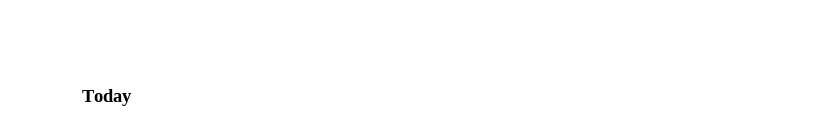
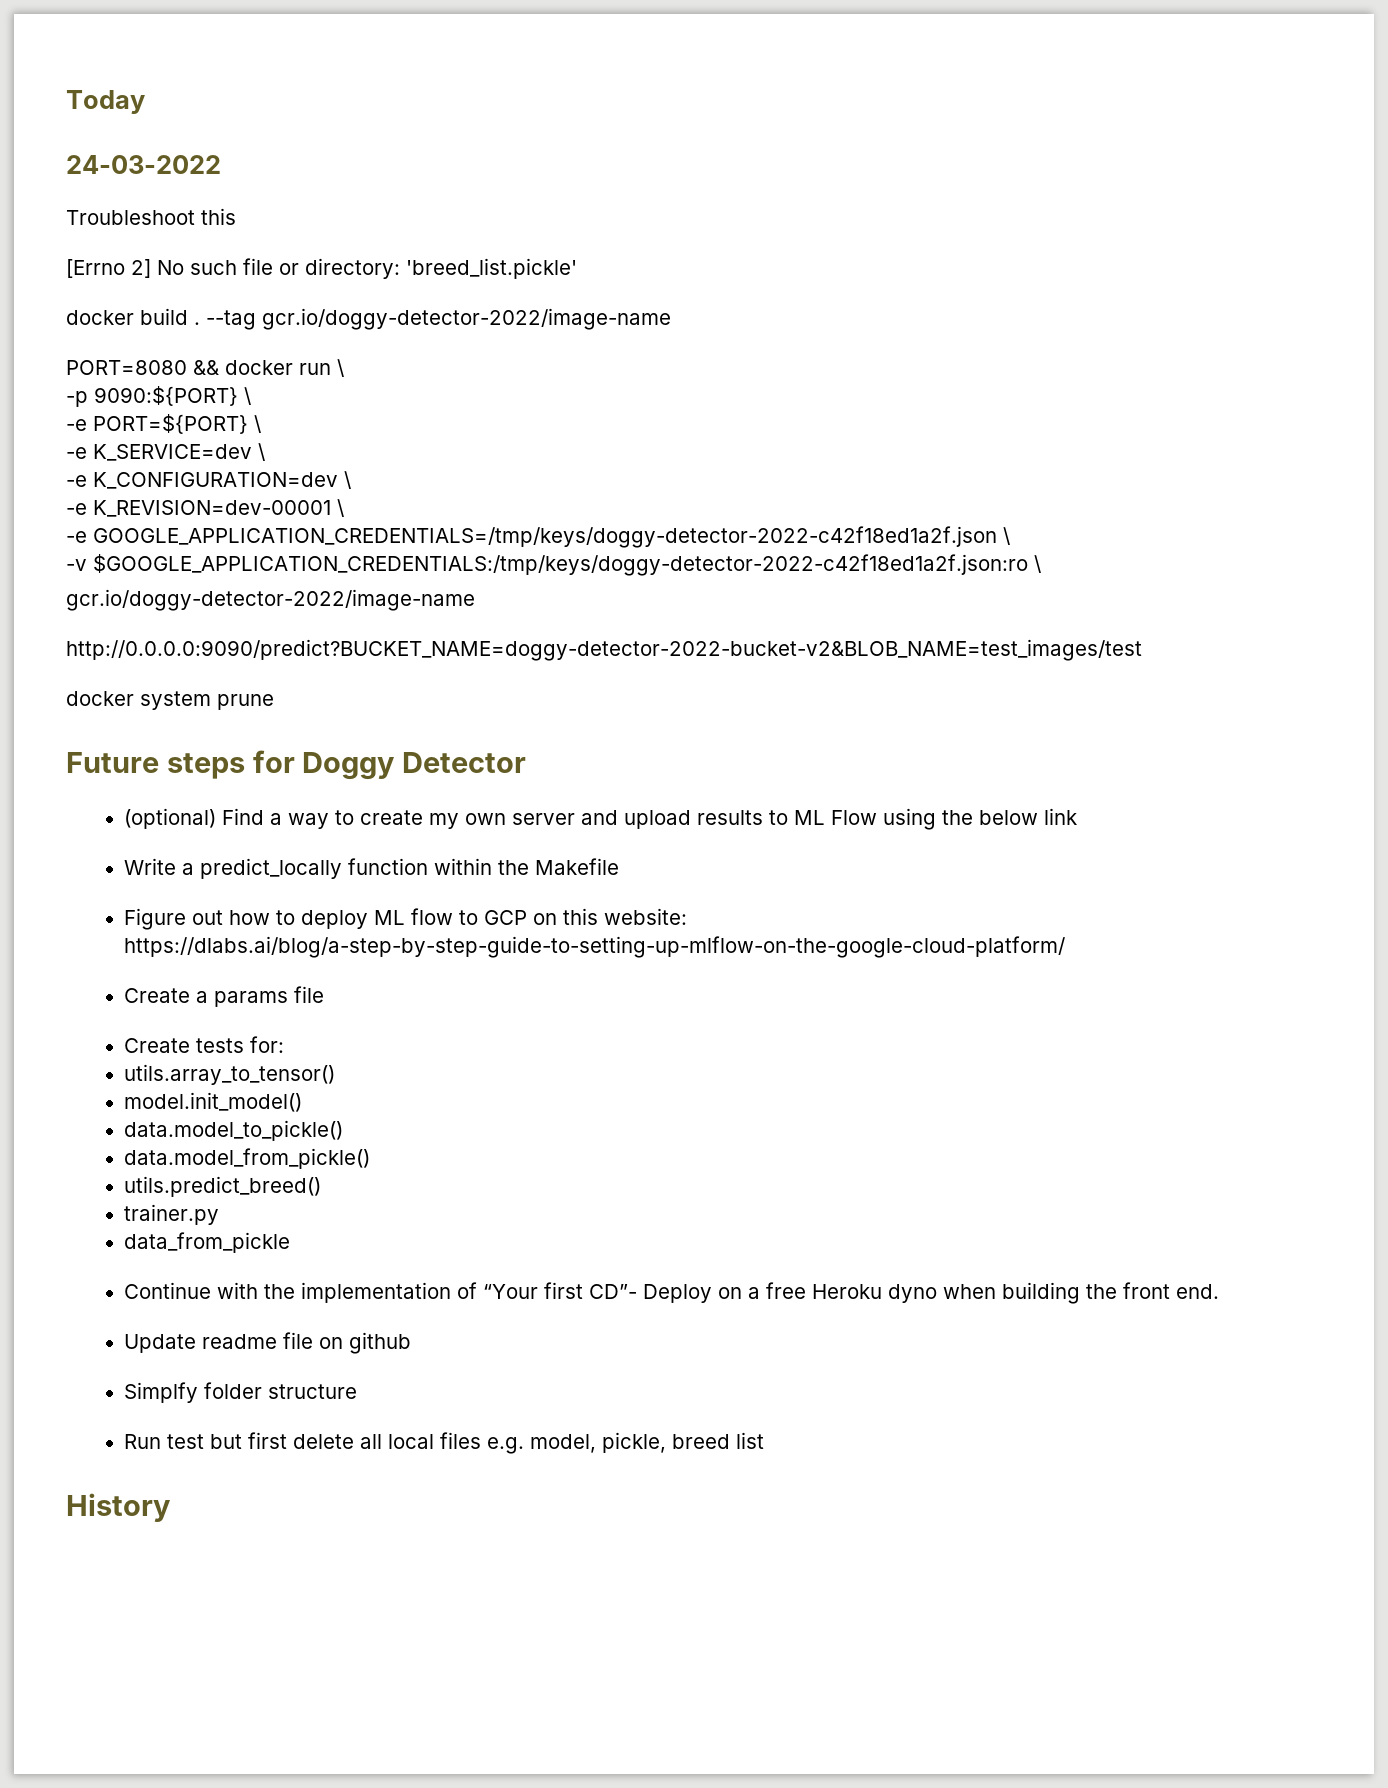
+ 24-03-2022
+ Troubleshoot this
+ [Errno 2] No such file or directory: 'breed_list.pickle'
+ docker build . --tag gcr.io/doggy-detector-2022/image-name
+ PORT=8080 && docker run \
+ -p 9090:${PORT} \
+ -e PORT=${PORT} \
+ -e K_SERVICE=dev \
+ -e K_CONFIGURATION=dev \
+ -e K_REVISION=dev-00001 \
+ -e GOOGLE_APPLICATION_CREDENTIALS=/tmp/keys/doggy-detector-2022-c42f18ed1a2f.json \
+ -v $GOOGLE_APPLICATION_CREDENTIALS:/tmp/keys/doggy-detector-2022-c42f18ed1a2f.json:ro \
+ gcr.io/doggy-detector-2022/image-name
+ http://0.0.0.0:9090/predict?BUCKET_NAME=doggy-detector-2022-bucket-v2&BLOB_NAME=test_images/test
+ docker system prune
+ Future steps for Doggy Detector
+ (optional) Find a way to create my own server and upload results to ML Flow using the below link
+ Write a predict_locally function within the Makefile
+ Figure out how to deploy ML flow to GCP on this website: https://dlabs.ai/blog/a-step-by-step-guide-to-setting-up-mlflow-on-the-google-cloud-platform/
+ Create a params file
+ Create tests for:
+ utils.array_to_tensor()
+ model.init_model()
+ data.model_to_pickle()
+ data.model_from_pickle()
+ utils.predict_breed()
+ trainer.py
+ data_from_pickle
+ Continue with the implementation of “Your first CD”- Deploy on a free Heroku dyno when building the front end.
+ Update readme file on github
+ Simplfy folder structure
+ Run test but first delete all local files e.g. model, pickle, breed list
+ History

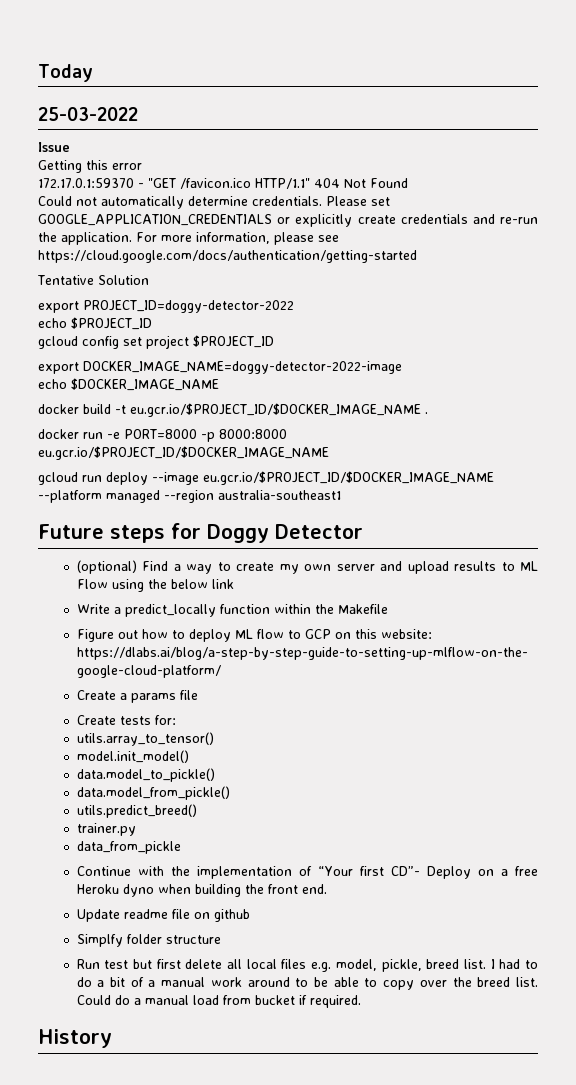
- 24-03-2022
- Troubleshoot this
- [Errno 2] No such file or directory: 'breed_list.pickle'
+ 25-03-2022
+ Issue
+ Getting this error
+ 172.17.0.1:59370 - "GET /favicon.ico HTTP/1.1" 404 Not Found
+ Could not automatically determine credentials. Please set GOOGLE_APPLICATION_CREDENTIALS or explicitly create credentials and re-run the application. For more information, please see https://cloud.google.com/docs/authentication/getting-started
+ Tentative Solution
+ export PROJECT_ID=doggy-detector-2022
+ echo $PROJECT_ID
+ gcloud config set project $PROJECT_ID
+ export DOCKER_IMAGE_NAME=doggy-detector-2022-image
+ echo $DOCKER_IMAGE_NAME
- docker build . --tag gcr.io/doggy-detector-2022/image-name
- PORT=8080 && docker run \
- -p 9090:${PORT} \
- -e PORT=${PORT} \
- -e K_SERVICE=dev \
- -e K_CONFIGURATION=dev \
- -e K_REVISION=dev-00001 \
- -e GOOGLE_APPLICATION_CREDENTIALS=/tmp/keys/doggy-detector-2022-c42f18ed1a2f.json \
- -v $GOOGLE_APPLICATION_CREDENTIALS:/tmp/keys/doggy-detector-2022-c42f18ed1a2f.json:ro \
- gcr.io/doggy-detector-2022/image-name
- http://0.0.0.0:9090/predict?BUCKET_NAME=doggy-detector-2022-bucket-v2&BLOB_NAME=test_images/test
- docker system prune
+ docker build -t eu.gcr.io/$PROJECT_ID/$DOCKER_IMAGE_NAME .
+ docker run -e PORT=8000 -p 8000:8000 eu.gcr.io/$PROJECT_ID/$DOCKER_IMAGE_NAME
+ gcloud run deploy --image eu.gcr.io/$PROJECT_ID/$DOCKER_IMAGE_NAME --platform managed --region australia-southeast1
- Run test but first delete all local files e.g. model, pickle, breed list
+ Run test but first delete all local files e.g. model, pickle, breed list. I had to do a bit of a manual work around to be able to copy over the breed list. Could do a manual load from bucket if required.

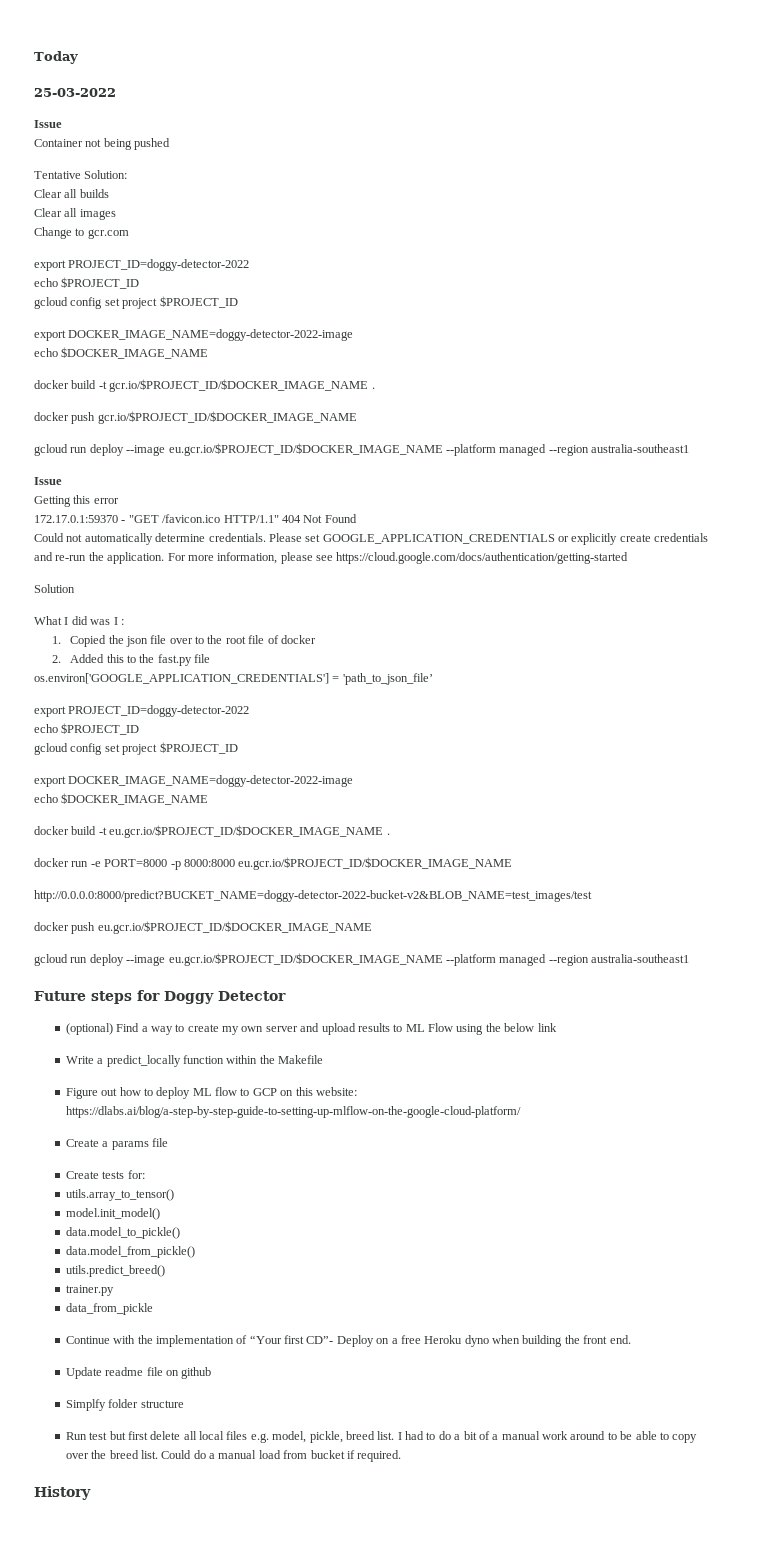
+ Container not being pushed
+ Tentative Solution:
+ Clear all builds
+ Clear all images
+ Change to gcr.com
+ export PROJECT_ID=doggy-detector-2022
+ echo $PROJECT_ID
+ gcloud config set project $PROJECT_ID
+ export DOCKER_IMAGE_NAME=doggy-detector-2022-image
+ echo $DOCKER_IMAGE_NAME
+ docker build -t gcr.io/$PROJECT_ID/$DOCKER_IMAGE_NAME .
+ docker push gcr.io/$PROJECT_ID/$DOCKER_IMAGE_NAME
+ gcloud run deploy --image eu.gcr.io/$PROJECT_ID/$DOCKER_IMAGE_NAME --platform managed --region australia-southeast1
+ Issue
- Tentative Solution
+ Solution
+ What I did was I :
+ 1. Copied the json file over to the root file of docker
+ 2. Added this to the fast.py file
+ os.environ['GOOGLE_APPLICATION_CREDENTIALS'] = 'path_to_json_file’
+ http://0.0.0.0:8000/predict?BUCKET_NAME=doggy-detector-2022-bucket-v2&BLOB_NAME=test_images/test
+ docker push eu.gcr.io/$PROJECT_ID/$DOCKER_IMAGE_NAME

